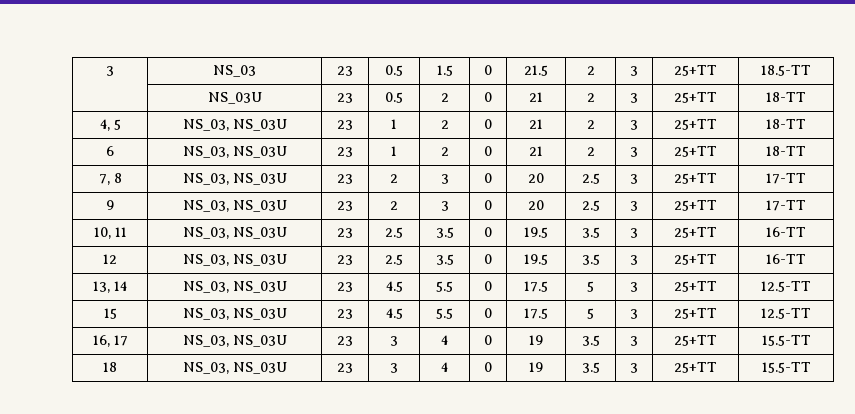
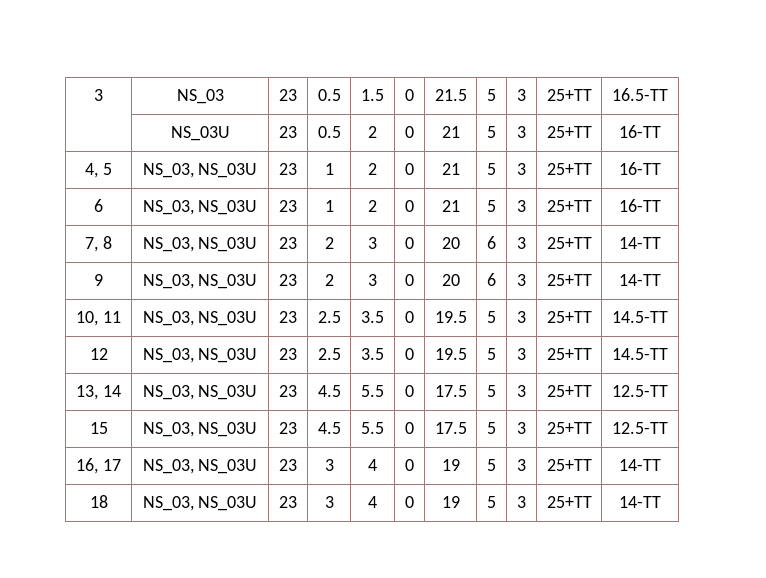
- 3 | NS_03 | 23 | 0.5 | 1.5 | 0 | 21.5 | 2 | 3 | 25+TT | 18.5-TT
+ 3 | NS_03 | 23 | 0.5 | 1.5 | 0 | 21.5 | 5 | 3 | 25+TT | 16.5-TT
- | NS_03U | 23 | 0.5 | 2 | 0 | 21 | 2 | 3 | 25+TT | 18-TT
+ | NS_03U | 23 | 0.5 | 2 | 0 | 21 | 5 | 3 | 25+TT | 16-TT
- 4, 5 | NS_03, NS_03U | 23 | 1 | 2 | 0 | 21 | 2 | 3 | 25+TT | 18-TT
+ 4, 5 | NS_03, NS_03U | 23 | 1 | 2 | 0 | 21 | 5 | 3 | 25+TT | 16-TT
- 6 | NS_03, NS_03U | 23 | 1 | 2 | 0 | 21 | 2 | 3 | 25+TT | 18-TT
+ 6 | NS_03, NS_03U | 23 | 1 | 2 | 0 | 21 | 5 | 3 | 25+TT | 16-TT
- 7, 8 | NS_03, NS_03U | 23 | 2 | 3 | 0 | 20 | 2.5 | 3 | 25+TT | 17-TT
+ 7, 8 | NS_03, NS_03U | 23 | 2 | 3 | 0 | 20 | 6 | 3 | 25+TT | 14-TT
- 9 | NS_03, NS_03U | 23 | 2 | 3 | 0 | 20 | 2.5 | 3 | 25+TT | 17-TT
+ 9 | NS_03, NS_03U | 23 | 2 | 3 | 0 | 20 | 6 | 3 | 25+TT | 14-TT
- 10, 11 | NS_03, NS_03U | 23 | 2.5 | 3.5 | 0 | 19.5 | 3.5 | 3 | 25+TT | 16-TT
+ 10, 11 | NS_03, NS_03U | 23 | 2.5 | 3.5 | 0 | 19.5 | 5 | 3 | 25+TT | 14.5-TT
- 12 | NS_03, NS_03U | 23 | 2.5 | 3.5 | 0 | 19.5 | 3.5 | 3 | 25+TT | 16-TT
+ 12 | NS_03, NS_03U | 23 | 2.5 | 3.5 | 0 | 19.5 | 5 | 3 | 25+TT | 14.5-TT
- 16, 17 | NS_03, NS_03U | 23 | 3 | 4 | 0 | 19 | 3.5 | 3 | 25+TT | 15.5-TT
+ 16, 17 | NS_03, NS_03U | 23 | 3 | 4 | 0 | 19 | 5 | 3 | 25+TT | 14-TT
- 18 | NS_03, NS_03U | 23 | 3 | 4 | 0 | 19 | 3.5 | 3 | 25+TT | 15.5-TT
+ 18 | NS_03, NS_03U | 23 | 3 | 4 | 0 | 19 | 5 | 3 | 25+TT | 14-TT

